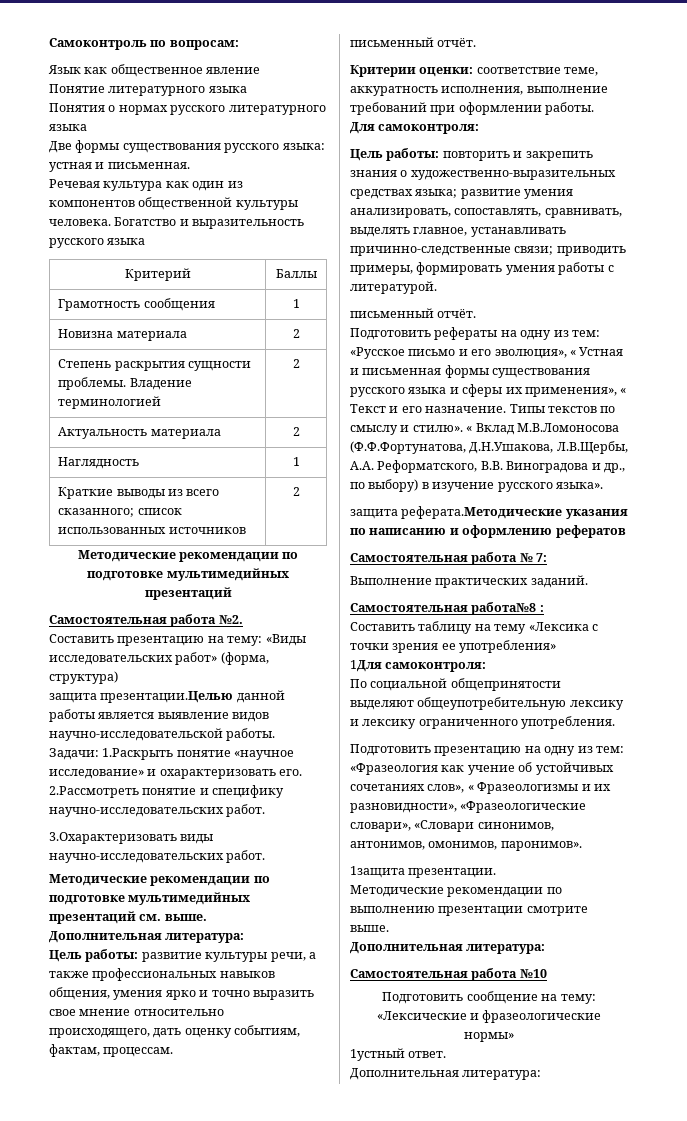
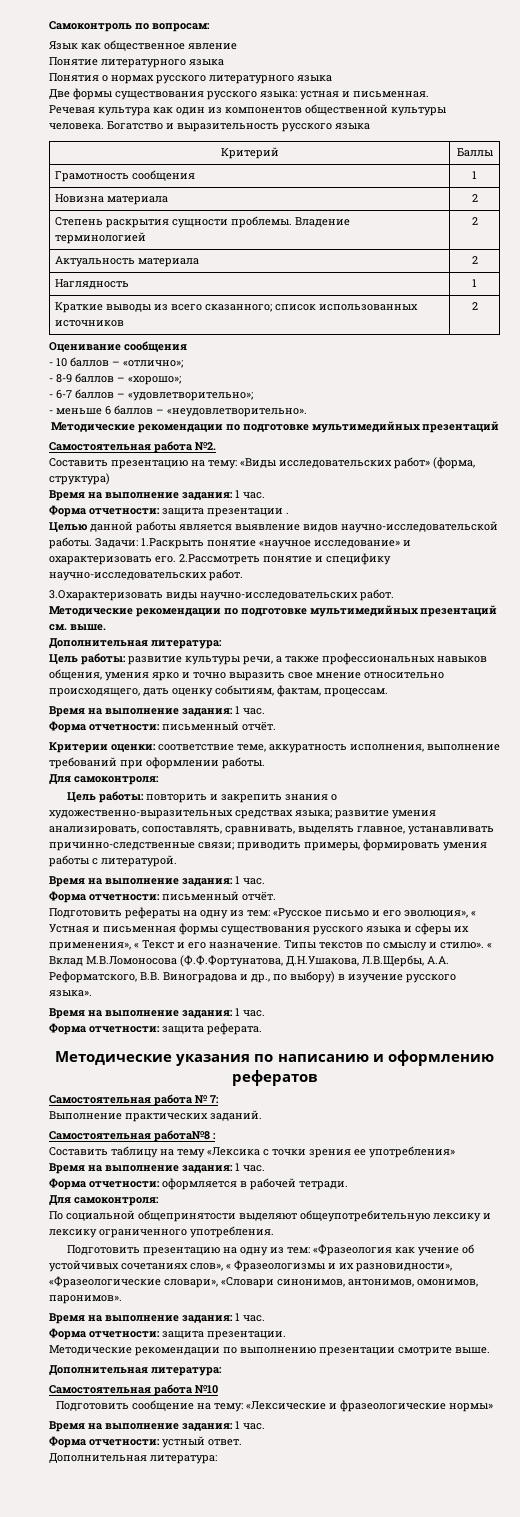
+ Оценивание сообщения
+ - 10 баллов – «отлично»;
+ - 8-9 баллов – «хорошо»;
+ - 6-7 баллов – «удовлетворительно»;
+ - меньше 6 баллов – «неудовлетворительно».
  Составить презентацию на тему: «Виды исследовательских работ» (форма, структура)
- защита презентации.Целью данной работы является выявление видов научно-исследовательской работы.
+ Время на выполнение задания: 1 час.
+ Форма отчетности: защита презентации .
+ Целью данной работы является выявление видов научно-исследовательской работы.
  Цель работы: развитие культуры речи, а также профессиональных навыков общения, умения ярко и точно выразить свое мнение относительно происходящего, дать оценку событиям, фактам, процессам.
- письменный отчёт.
+ Время на выполнение задания: 1 час.
+ Форма отчетности: письменный отчёт.
  Цель работы: повторить и закрепить знания о художественно-выразительных средствах языка; развитие умения анализировать, сопоставлять, сравнивать, выделять главное, устанавливать причинно-следственные связи; приводить примеры, формировать умения работы с литературой.
- письменный отчёт.
+ Время на выполнение задания: 1 час.
+ Форма отчетности: письменный отчёт.
  « Вклад М.В.Ломоносова (Ф.Ф.Фортунатова, Д.Н.Ушакова, Л.В.Щербы, А.А. Реформатского, В.В. Виноградова и др., по выбору) в изучение русского языка».
- защита реферата.Методические указания по написанию и оформлению рефератов
+ Время на выполнение задания: 1 час.
+ Форма отчетности: защита реферата.
+ Методические указания по написанию и оформлению рефератов
  Составить таблицу на тему «Лексика с точки зрения ее употребления»
- 1Для самоконтроля:
+ Время на выполнение задания: 1 час.
+ Форма отчетности: оформляется в рабочей тетради.
+ Для самоконтроля:
  Подготовить презентацию на одну из тем: «Фразеология как учение об устойчивых сочетаниях слов», « Фразеологизмы и их разновидности», «Фразеологические словари», «Словари синонимов, антонимов, омонимов, паронимов».
- 1защита презентации.
+ Время на выполнение задания: 1 час.
+ Форма отчетности: защита презентации.
  Подготовить сообщение на тему: «Лексические и фразеологические нормы»
- 1устный ответ.
+ Время на выполнение задания: 1 час.
+ Форма отчетности: устный ответ.

